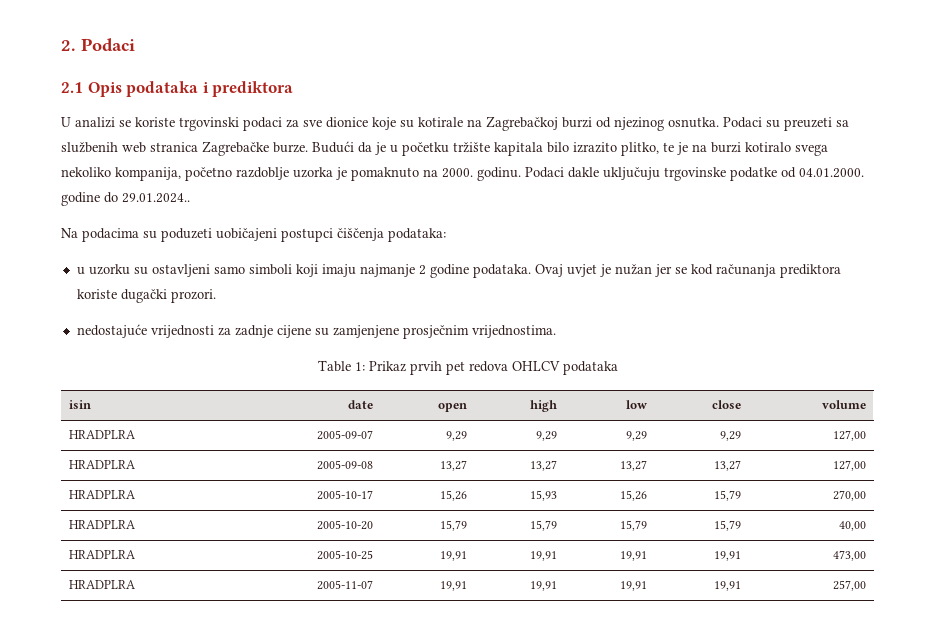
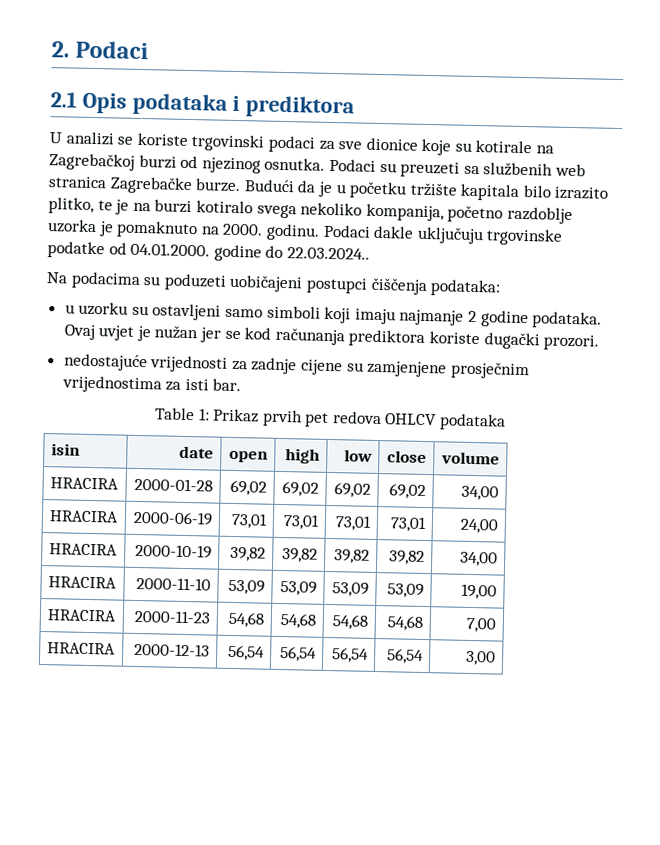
- Podaci dakle uključuju trgovinske podatke od 04.01.2000. godine do 29.01.2024..
+ Podaci dakle uključuju trgovinske podatke od 04.01.2000. godine do 22.03.2024..
- nedostajuće vrijednosti za zadnje cijene su zamjenjene prosječnim vrijednostima.
+ nedostajuće vrijednosti za zadnje cijene su zamjenjene prosječnim vrijednostima za isti bar.
- HRADPLRA | 2005-09-07 | 9,29 | 9,29 | 9,29 | 9,29 | 127,00
- HRADPLRA | 2005-09-08 | 13,27 | 13,27 | 13,27 | 13,27 | 127,00
- HRADPLRA | 2005-10-17 | 15,26 | 15,93 | 15,26 | 15,79 | 270,00
- HRADPLRA | 2005-10-20 | 15,79 | 15,79 | 15,79 | 15,79 | 40,00
- HRADPLRA | 2005-10-25 | 19,91 | 19,91 | 19,91 | 19,91 | 473,00
- HRADPLRA | 2005-11-07 | 19,91 | 19,91 | 19,91 | 19,91 | 257,00
+ HRACIRA | 2000-01-28 | 69,02 | 69,02 | 69,02 | 69,02 | 34,00
+ HRACIRA | 2000-06-19 | 73,01 | 73,01 | 73,01 | 73,01 | 24,00
+ HRACIRA | 2000-10-19 | 39,82 | 39,82 | 39,82 | 39,82 | 34,00
+ HRACIRA | 2000-11-10 | 53,09 | 53,09 | 53,09 | 53,09 | 19,00
+ HRACIRA | 2000-11-23 | 54,68 | 54,68 | 54,68 | 54,68 | 7,00
+ HRACIRA | 2000-12-13 | 56,54 | 56,54 | 56,54 | 56,54 | 3,00

